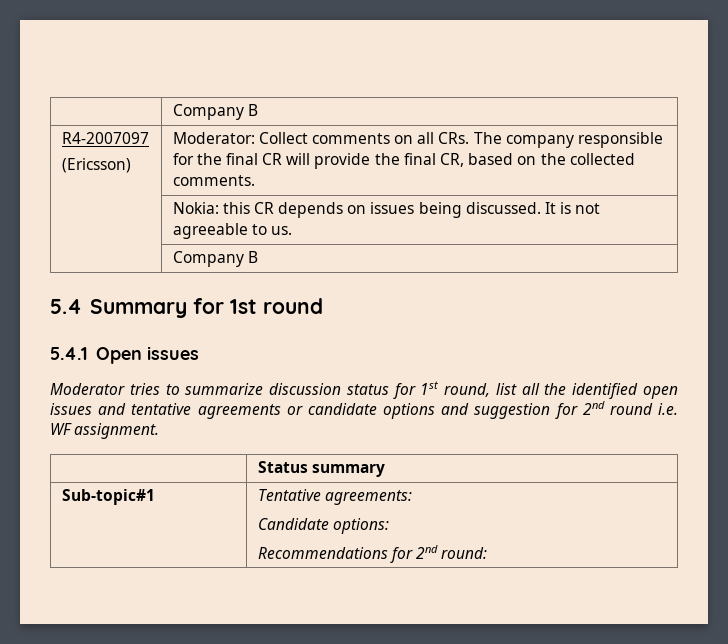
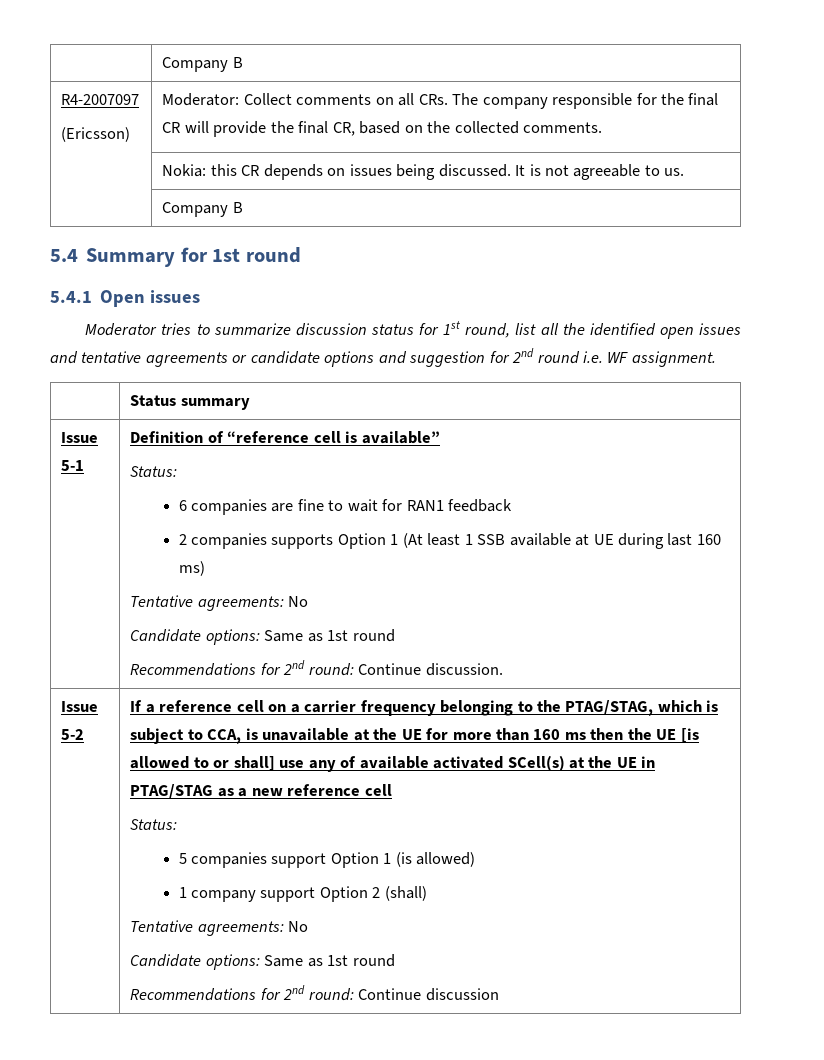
- Sub-topic#1 | Tentative agreements:
- Candidate options:
- Recommendations for 2nd round:
+ Issue 5-1 | Definition of “reference cell is available”
+ Status:
+ 6 companies are fine to wait for RAN1 feedback
+ 2 companies supports Option 1 (At least 1 SSB available at UE during last 160 ms)
+ Tentative agreements: No
+ Candidate options: Same as 1st round
+ Recommendations for 2nd round: Continue discussion.
+ Issue 5-2 | If a reference cell on a carrier frequency belonging to the PTAG/STAG, which is subject to CCA, is unavailable at the UE for more than 160 ms then the UE [is allowed to or shall] use any of available activated SCell(s) at the UE in PTAG/STAG as a new reference cell
+ Status:
+ 5 companies support Option 1 (is allowed)
+ 1 company support Option 2 (shall)
+ Tentative agreements: No
+ Candidate options: Same as 1st round
+ Recommendations for 2nd round: Continue discussion

